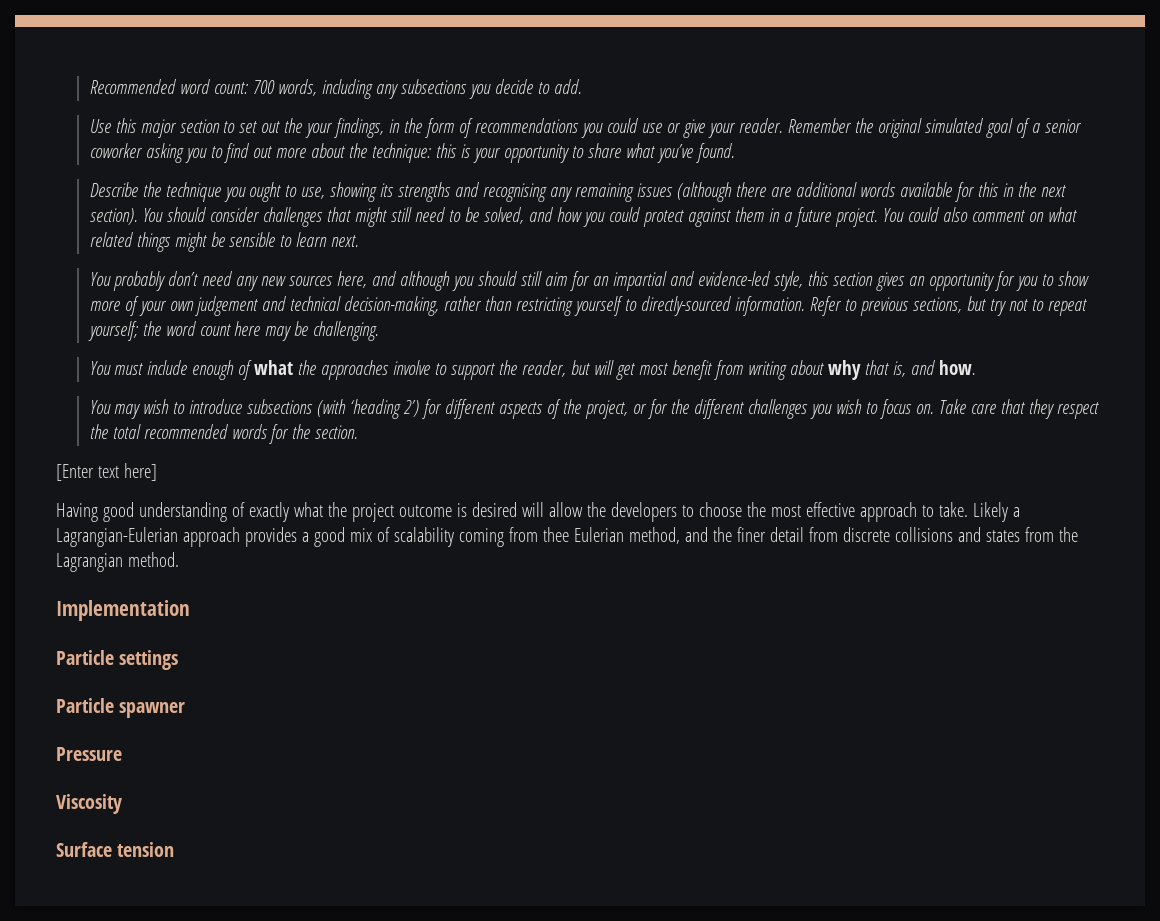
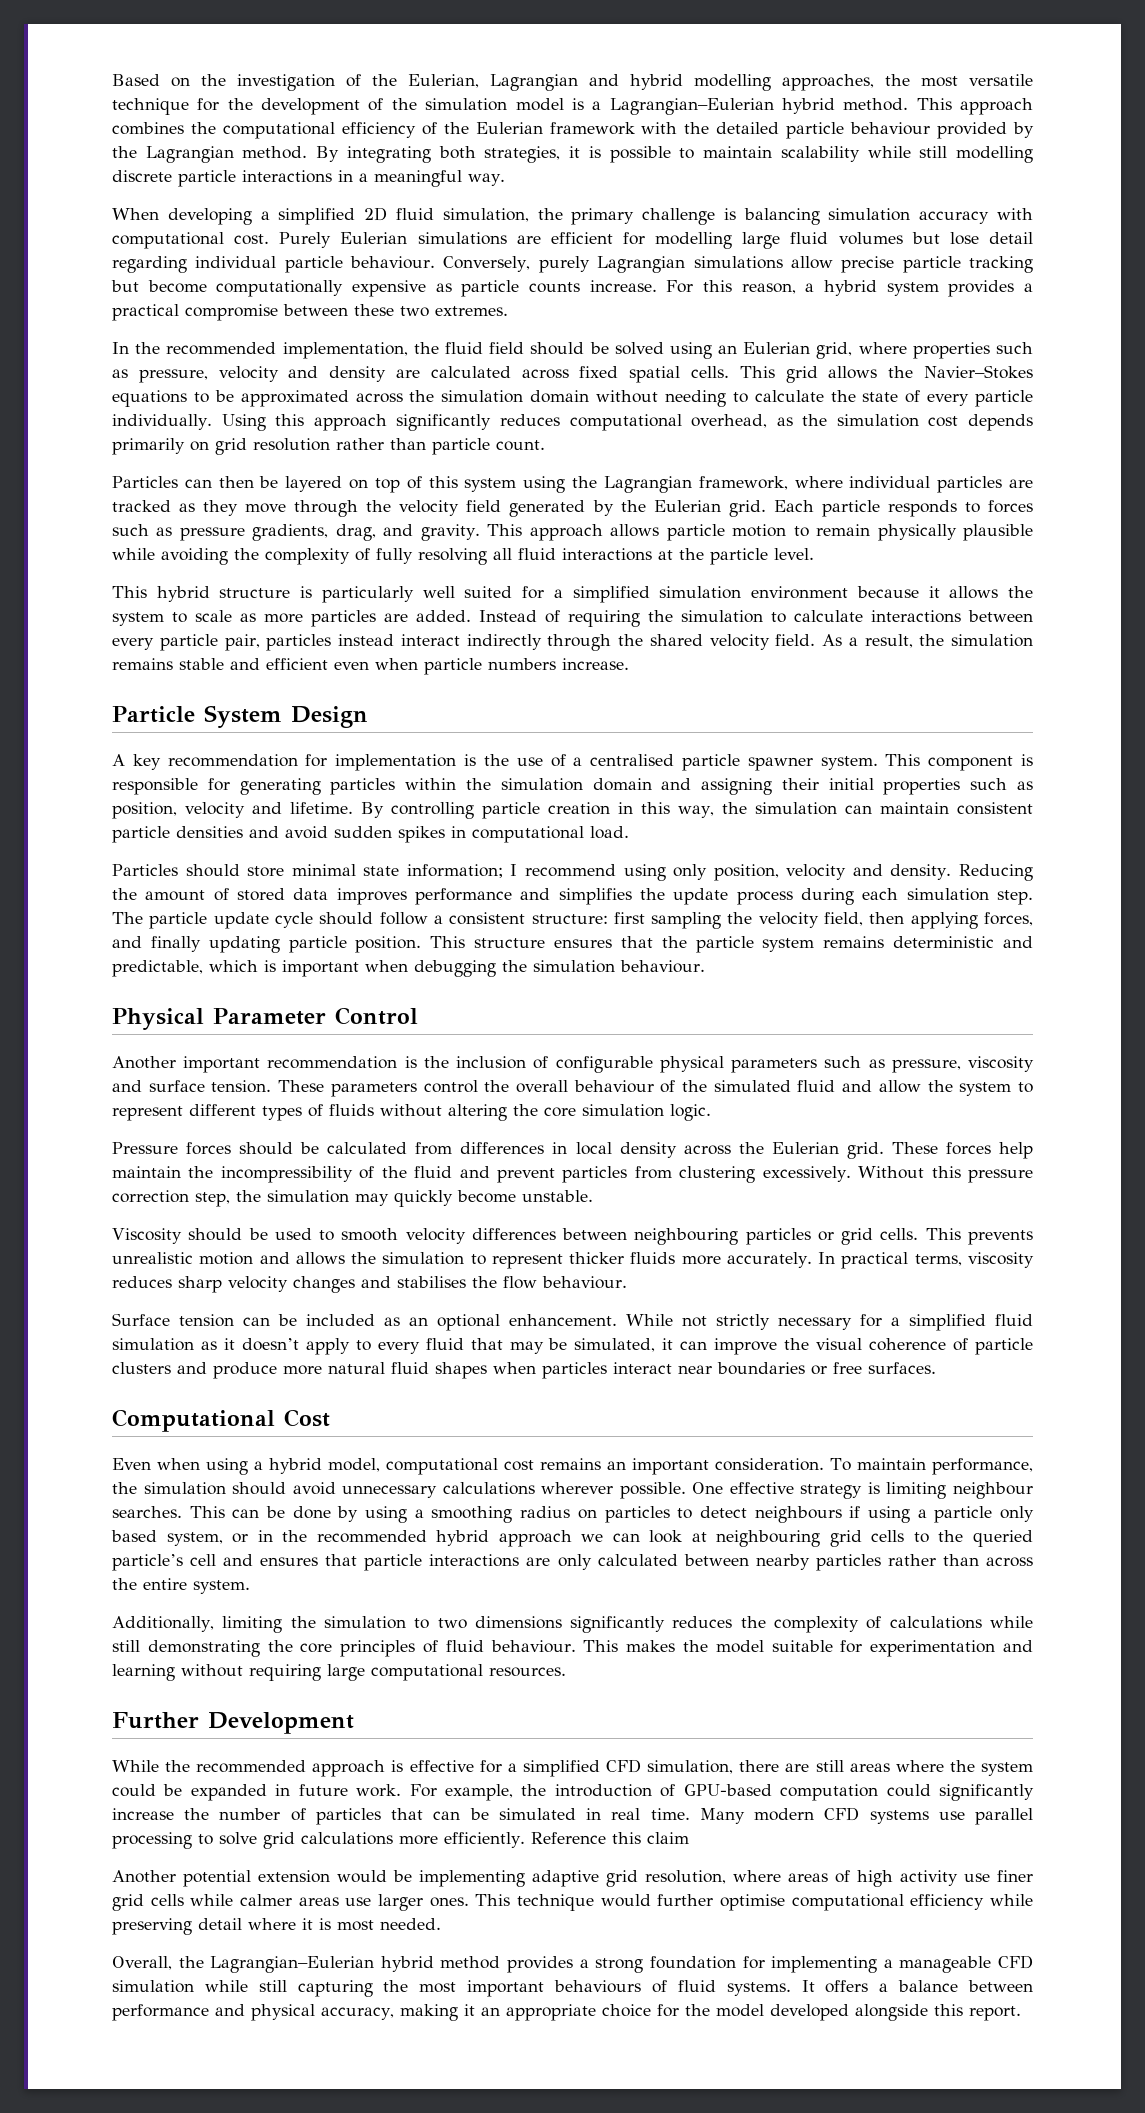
- Recommended word count: 700 words, including any subsections you decide to add.
- Use this major section to set out the your findings, in the form of recommendations you could use or give your reader. Remember the original simulated goal of a senior coworker asking you to find out more about the technique: this is your opportunity to share what you’ve found.
- Describe the technique you ought to use, showing its strengths and recognising any remaining issues (although there are additional words available for this in the next section). You should consider challenges that might still need to be solved, and how you could protect against them in a future project. You could also comment on what related things might be sensible to learn next.
- You probably don’t need any new sources here, and although you should still aim for an impartial and evidence-led style, this section gives an opportunity for you to show more of your own judgement and technical decision-making, rather than restricting yourself to directly-sourced information. Refer to previous sections, but try not to repeat yourself; the word count here may be challenging.
- You must include enough of what the approaches involve to support the reader, but will get most benefit from writing about why that is, and how.
- You may wish to introduce subsections (with ‘heading 2’) for different aspects of the project, or for the different challenges you wish to focus on. Take care that they respect the total recommended words for the section.
- [Enter text here]
- Having good understanding of exactly what the project outcome is desired will allow the developers to choose the most effective approach to take. Likely a Lagrangian-Eulerian approach provides a good mix of scalability coming from thee Eulerian method, and the finer detail from discrete collisions and states from the Lagrangian method.
- Implementation
- Particle settings
- Particle spawner
- Pressure
- Viscosity
- Surface tension
+ Based on the investigation of the Eulerian, Lagrangian and hybrid modelling approaches, the most versatile technique for the development of the simulation model is a Lagrangian–Eulerian hybrid method. This approach combines the computational efficiency of the Eulerian framework with the detailed particle behaviour provided by the Lagrangian method. By integrating both strategies, it is possible to maintain scalability while still modelling discrete particle interactions in a meaningful way.
+ When developing a simplified 2D fluid simulation, the primary challenge is balancing simulation accuracy with computational cost. Purely Eulerian simulations are efficient for modelling large fluid volumes but lose detail regarding individual particle behaviour. Conversely, purely Lagrangian simulations allow precise particle tracking but become computationally expensive as particle counts increase. For this reason, a hybrid system provides a practical compromise between these two extremes.
+ In the recommended implementation, the fluid field should be solved using an Eulerian grid, where properties such as pressure, velocity and density are calculated across fixed spatial cells. This grid allows the Navier–Stokes equations to be approximated across the simulation domain without needing to calculate the state of every particle individually. Using this approach significantly reduces computational overhead, as the simulation cost depends primarily on grid resolution rather than particle count.
+ Particles can then be layered on top of this system using the Lagrangian framework, where individual particles are tracked as they move through the velocity field generated by the Eulerian grid. Each particle responds to forces such as pressure gradients, drag, and gravity. This approach allows particle motion to remain physically plausible while avoiding the complexity of fully resolving all fluid interactions at the particle level.
+ This hybrid structure is particularly well suited for a simplified simulation environment because it allows the system to scale as more particles are added. Instead of requiring the simulation to calculate interactions between every particle pair, particles instead interact indirectly through the shared velocity field. As a result, the simulation remains stable and efficient even when particle numbers increase.
+ Particle System Design
+ A key recommendation for implementation is the use of a centralised particle spawner system. This component is responsible for generating particles within the simulation domain and assigning their initial properties such as position, velocity and lifetime. By controlling particle creation in this way, the simulation can maintain consistent particle densities and avoid sudden spikes in computational load.
+ Particles should store minimal state information; I recommend using only position, velocity and density. Reducing the amount of stored data improves performance and simplifies the update process during each simulation step. The particle update cycle should follow a consistent structure: first sampling the velocity field, then applying forces, and finally updating particle position. This structure ensures that the particle system remains deterministic and predictable, which is important when debugging the simulation behaviour.
+ Physical Parameter Control
+ Another important recommendation is the inclusion of configurable physical parameters such as pressure, viscosity and surface tension. These parameters control the overall behaviour of the simulated fluid and allow the system to represent different types of fluids without altering the core simulation logic.
+ Pressure forces should be calculated from differences in local density across the Eulerian grid. These forces help maintain the incompressibility of the fluid and prevent particles from clustering excessively. Without this pressure correction step, the simulation may quickly become unstable.
+ Viscosity should be used to smooth velocity differences between neighbouring particles or grid cells. This prevents unrealistic motion and allows the simulation to represent thicker fluids more accurately. In practical terms, viscosity reduces sharp velocity changes and stabilises the flow behaviour.
+ Surface tension can be included as an optional enhancement. While not strictly necessary for a simplified fluid simulation as it doesn’t apply to every fluid that may be simulated, it can improve the visual coherence of particle clusters and produce more natural fluid shapes when particles interact near boundaries or free surfaces.
+ Computational Cost
+ Even when using a hybrid model, computational cost remains an important consideration. To maintain performance, the simulation should avoid unnecessary calculations wherever possible. One effective strategy is limiting neighbour searches. This can be done by using a smoothing radius on particles to detect neighbours if using a particle only based system, or in the recommended hybrid approach we can look at neighbouring grid cells to the queried particle’s cell and ensures that particle interactions are only calculated between nearby particles rather than across the entire system.
+ Additionally, limiting the simulation to two dimensions significantly reduces the complexity of calculations while still demonstrating the core principles of fluid behaviour. This makes the model suitable for experimentation and learning without requiring large computational resources.
+ Further Development
+ While the recommended approach is effective for a simplified CFD simulation, there are still areas where the system could be expanded in future work. For example, the introduction of GPU-based computation could significantly increase the number of particles that can be simulated in real time. Many modern CFD systems use parallel processing to solve grid calculations more efficiently. Reference this claim
+ Another potential extension would be implementing adaptive grid resolution, where areas of high activity use finer grid cells while calmer areas use larger ones. This technique would further optimise computational efficiency while preserving detail where it is most needed.
+ Overall, the Lagrangian–Eulerian hybrid method provides a strong foundation for implementing a manageable CFD simulation while still capturing the most important behaviours of fluid systems. It offers a balance between performance and physical accuracy, making it an appropriate choice for the model developed alongside this report.

